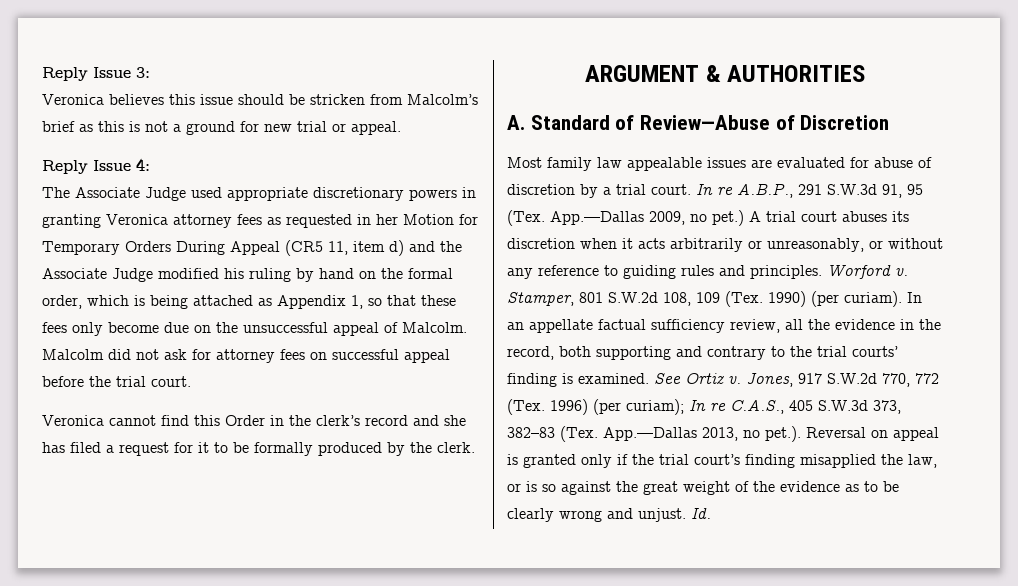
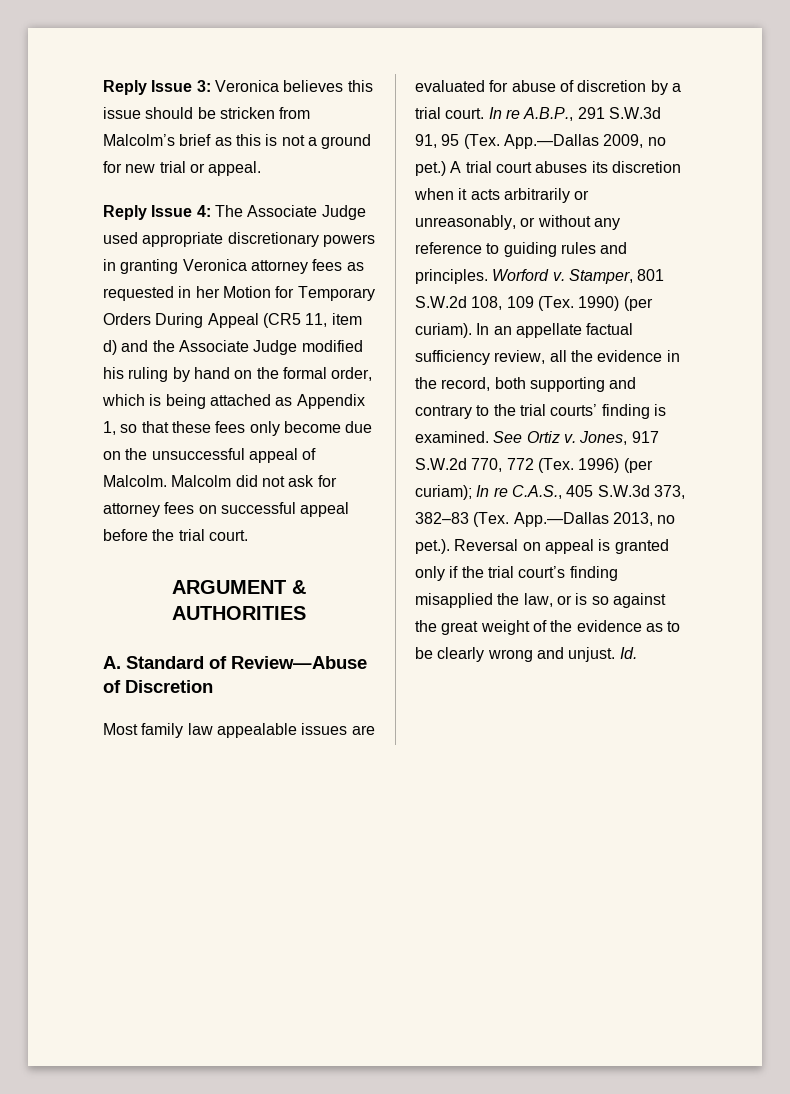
- Reply Issue 3:
- Veronica believes this issue should be stricken from Malcolm’s brief as this is not a ground for new trial or appeal.
+ Reply Issue 3: Veronica believes this issue should be stricken from Malcolm’s brief as this is not a ground for new trial or appeal.
- Reply Issue 4:
- The Associate Judge used appropriate discretionary powers in granting Veronica attorney fees as requested in her Motion for Temporary Orders During Appeal (CR5 11, item d) and the Associate Judge modified his ruling by hand on the formal order, which is being attached as Appendix 1, so that these fees only become due on the unsuccessful appeal of Malcolm.
+ Reply Issue 4: The Associate Judge used appropriate discretionary powers in granting Veronica attorney fees as requested in her Motion for Temporary Orders During Appeal (CR5 11, item d) and the Associate Judge modified his ruling by hand on the formal order, which is being attached as Appendix 1, so that these fees only become due on the unsuccessful appeal of Malcolm.
- Veronica cannot find this Order in the clerk’s record and she has filed a request for it to be formally produced by the clerk.

